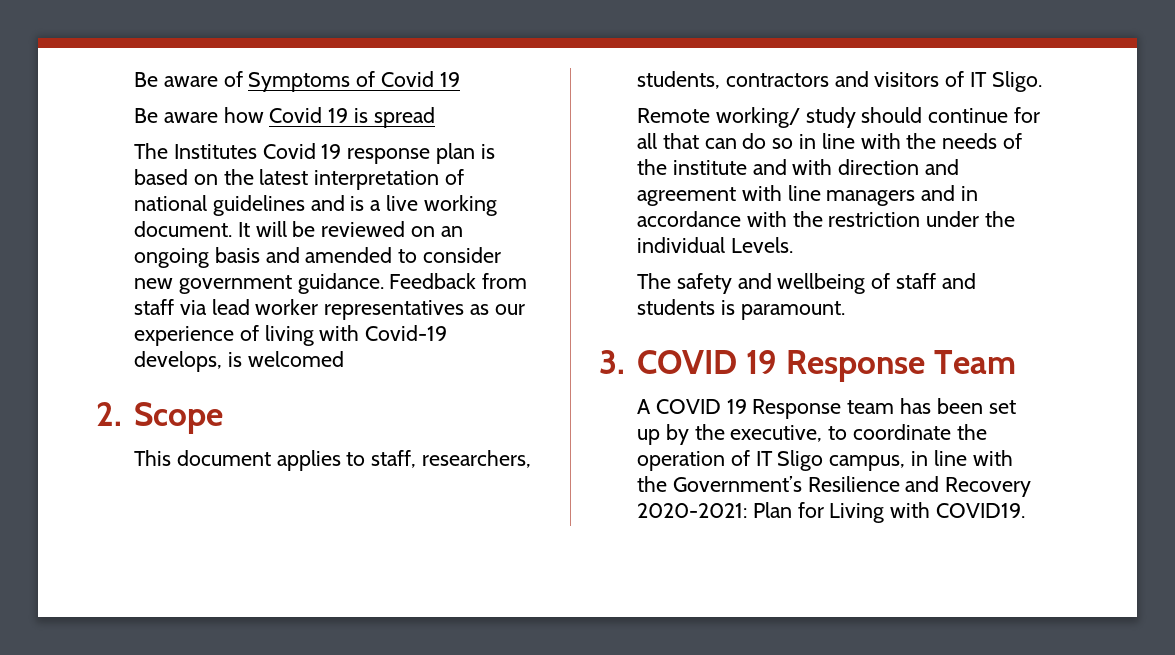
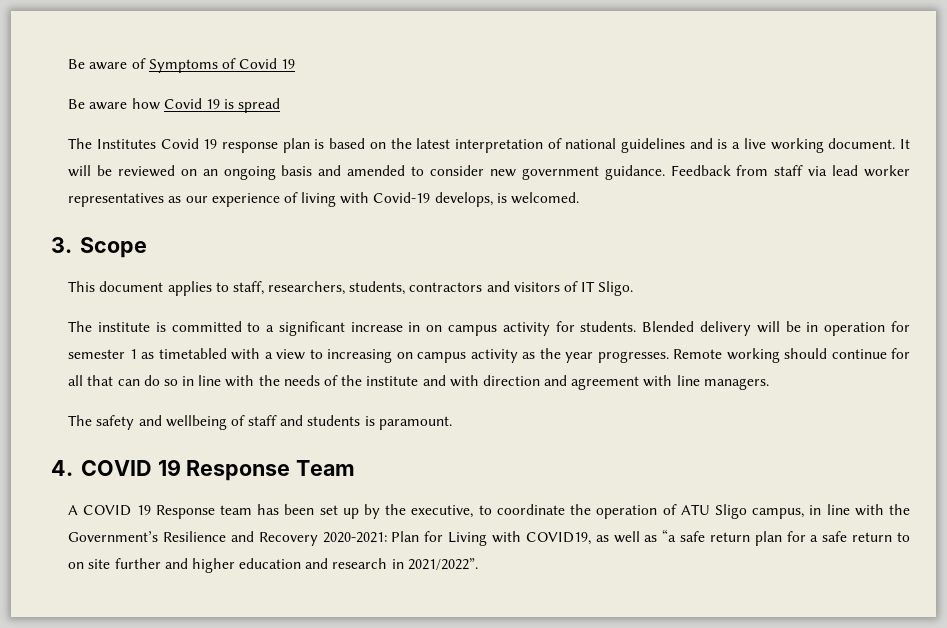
- Feedback from staff via lead worker representatives as our experience of living with Covid-19 develops, is welcomed
- 2. Scope
+ Feedback from staff via lead worker representatives as our experience of living with Covid-19 develops, is welcomed.
+ 3. Scope
- Remote working/ study should continue for all that can do so in line with the needs of the institute and with direction and agreement with line managers and in accordance with the restriction under the individual Levels.
+ The institute is committed to a significant increase in on campus activity for students. Blended delivery will be in operation for semester 1 as timetabled with a view to increasing on campus activity as the year progresses. Remote working should continue for all that can do so in line with the needs of the institute and with direction and agreement with line managers.
- 3. COVID 19 Response Team
+ 4. COVID 19 Response Team
- A COVID 19 Response team has been set up by the executive, to coordinate the operation of IT Sligo campus, in line with the Government’s Resilience and Recovery 2020-2021: Plan for Living with COVID19.
+ A COVID 19 Response team has been set up by the executive, to coordinate the operation of ATU Sligo campus, in line with the Government’s Resilience and Recovery 2020-2021: Plan for Living with COVID19, as well as “a safe return plan for a safe return to on site further and higher education and research in 2021/2022”.

